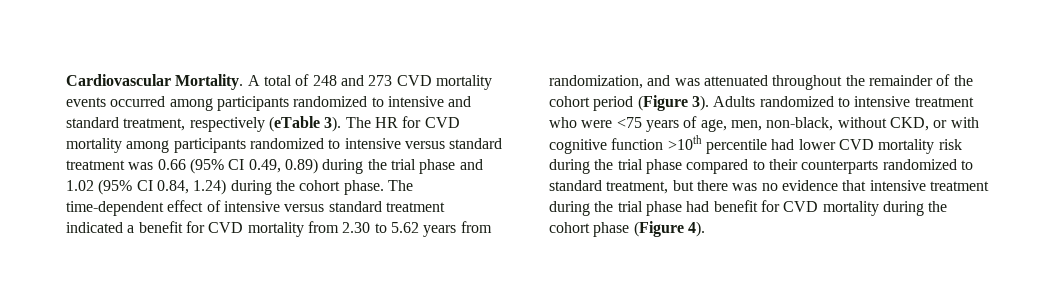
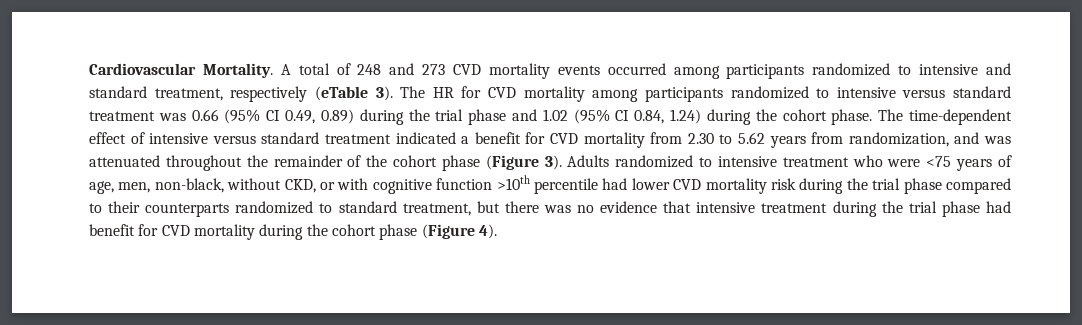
- The time-dependent effect of intensive versus standard treatment indicated a benefit for CVD mortality from 2.30 to 5.62 years from randomization, and was attenuated throughout the remainder of the cohort period (Figure 3).
+ The time-dependent effect of intensive versus standard treatment indicated a benefit for CVD mortality from 2.30 to 5.62 years from randomization, and was attenuated throughout the remainder of the cohort phase (Figure 3).

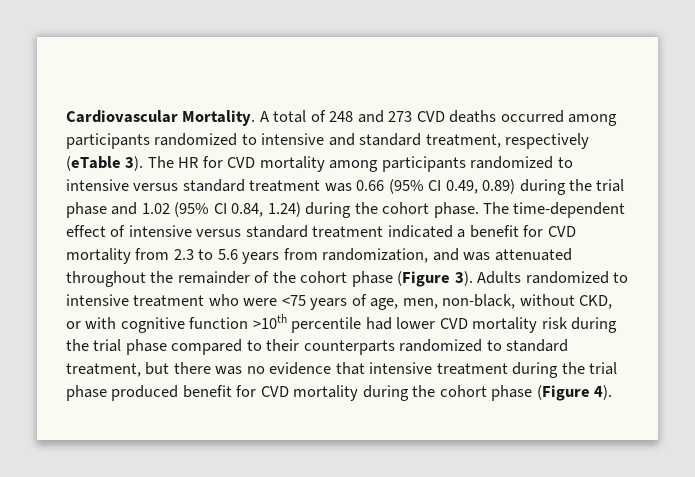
- A total of 248 and 273 CVD mortality events occurred among participants randomized to intensive and standard treatment, respectively (eTable 3).
+ A total of 248 and 273 CVD deaths occurred among participants randomized to intensive and standard treatment, respectively (eTable 3).
- The time-dependent effect of intensive versus standard treatment indicated a benefit for CVD mortality from 2.30 to 5.62 years from randomization, and was attenuated throughout the remainder of the cohort phase (Figure 3).
+ The time-dependent effect of intensive versus standard treatment indicated a benefit for CVD mortality from 2.3 to 5.6 years from randomization, and was attenuated throughout the remainder of the cohort phase (Figure 3).
- Adults randomized to intensive treatment who were <75 years of age, men, non-black, without CKD, or with cognitive function >10th percentile had lower CVD mortality risk during the trial phase compared to their counterparts randomized to standard treatment, but there was no evidence that intensive treatment during the trial phase had benefit for CVD mortality during the cohort phase (Figure 4).
+ Adults randomized to intensive treatment who were <75 years of age, men, non-black, without CKD, or with cognitive function >10th percentile had lower CVD mortality risk during the trial phase compared to their counterparts randomized to standard treatment, but there was no evidence that intensive treatment during the trial phase produced benefit for CVD mortality during the cohort phase (Figure 4).

